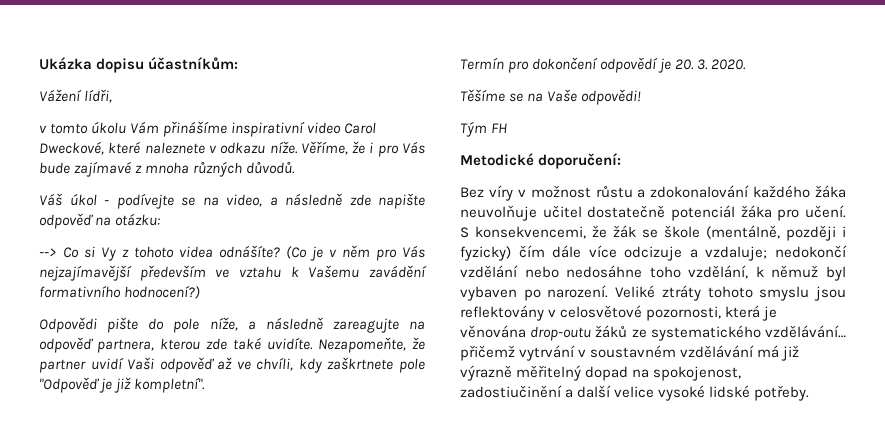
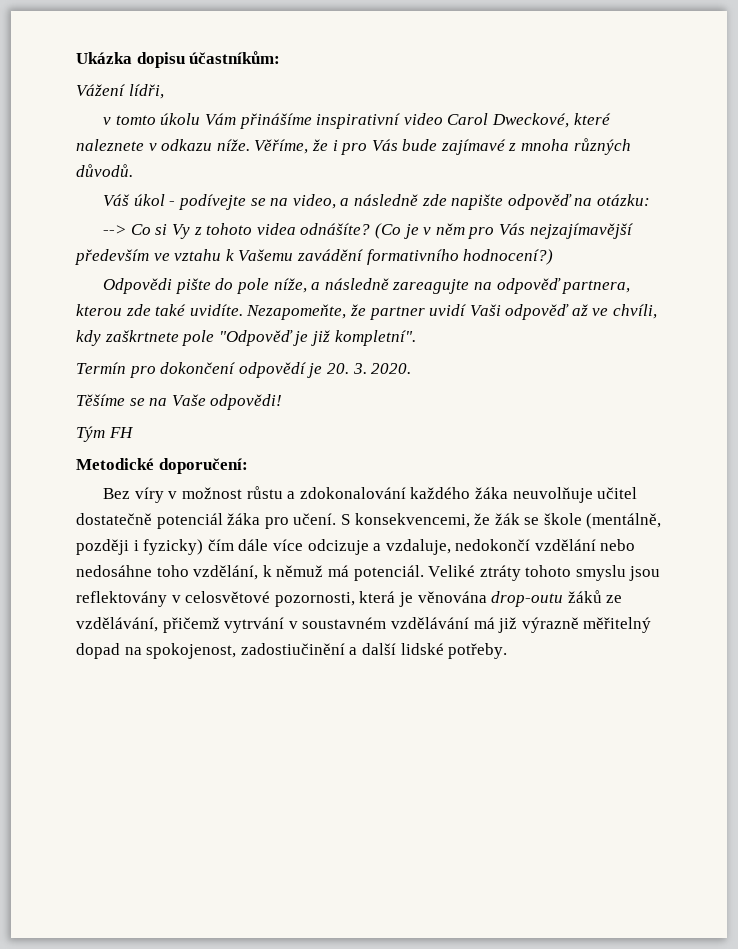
- S konsekvencemi, že žák se škole (mentálně, později i fyzicky) čím dále více odcizuje a vzdaluje; nedokončí vzdělání nebo nedosáhne toho vzdělání, k němuž byl vybaven po narození.
+ S konsekvencemi, že žák se škole (mentálně, později i fyzicky) čím dále více odcizuje a vzdaluje, nedokončí vzdělání nebo nedosáhne toho vzdělání, k němuž má potenciál.
- Veliké ztráty tohoto smyslu jsou reflektovány v celosvětové pozornosti, která je věnována drop-outu žáků ze systematického vzdělávání… přičemž vytrvání v soustavném vzdělávání má již výrazně měřitelný dopad na spokojenost, zadostiučinění a další velice vysoké lidské potřeby.
+ Veliké ztráty tohoto smyslu jsou reflektovány v celosvětové pozornosti, která je věnována drop-outu žáků ze vzdělávání, přičemž vytrvání v soustavném vzdělávání má již výrazně měřitelný dopad na spokojenost, zadostiučinění a další lidské potřeby.

